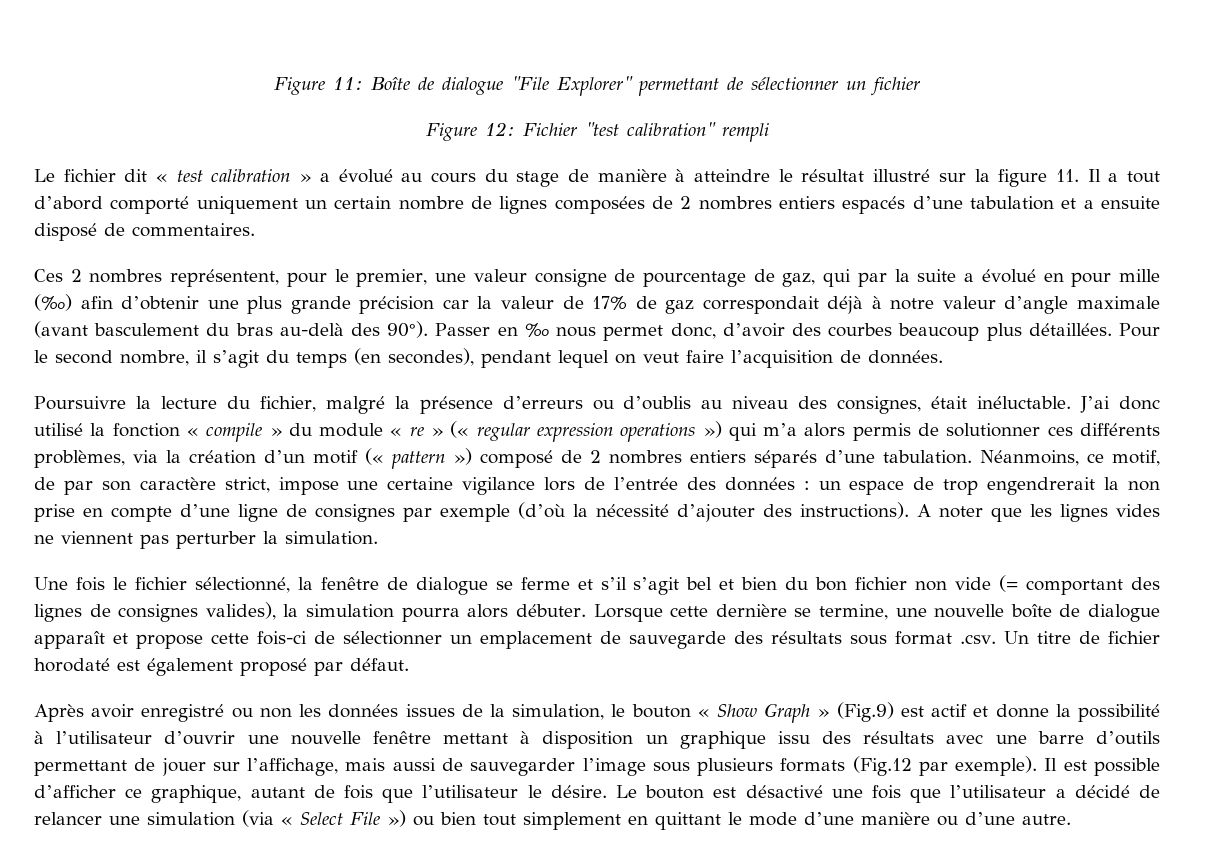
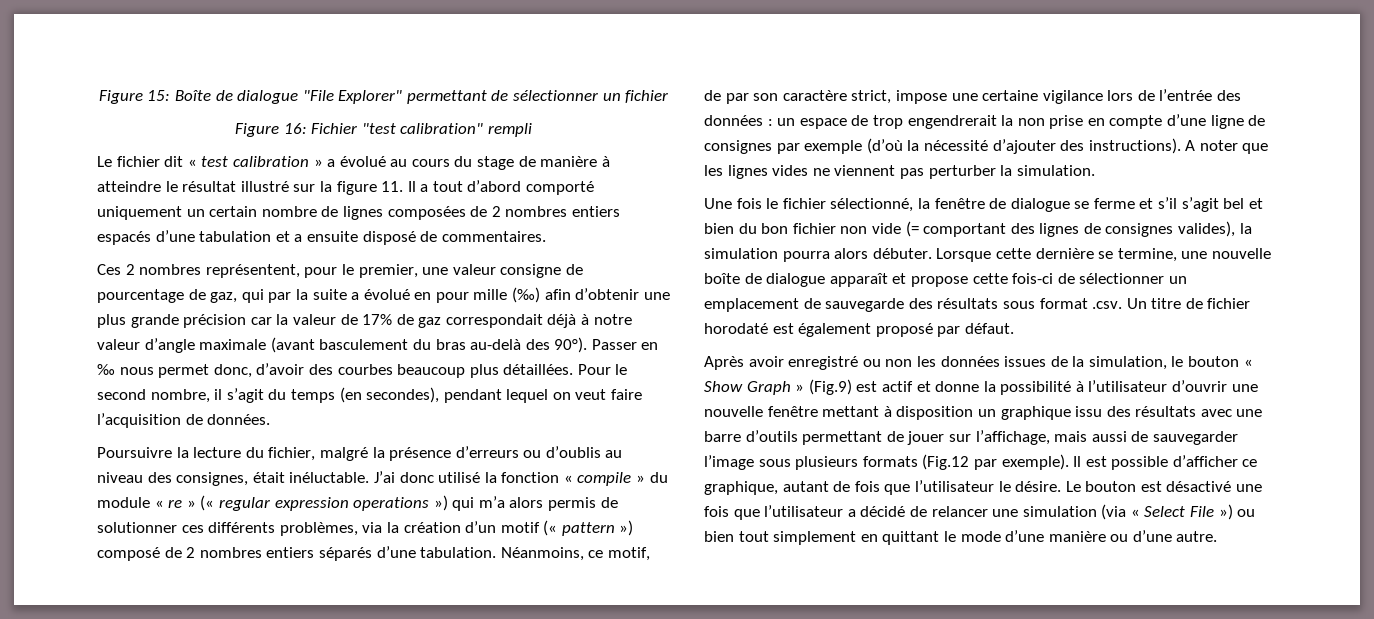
- Figure 11: Boîte de dialogue "File Explorer" permettant de sélectionner un fichier
+ Figure 15: Boîte de dialogue "File Explorer" permettant de sélectionner un fichier
- Figure 12: Fichier "test calibration" rempli
+ Figure 16: Fichier "test calibration" rempli

